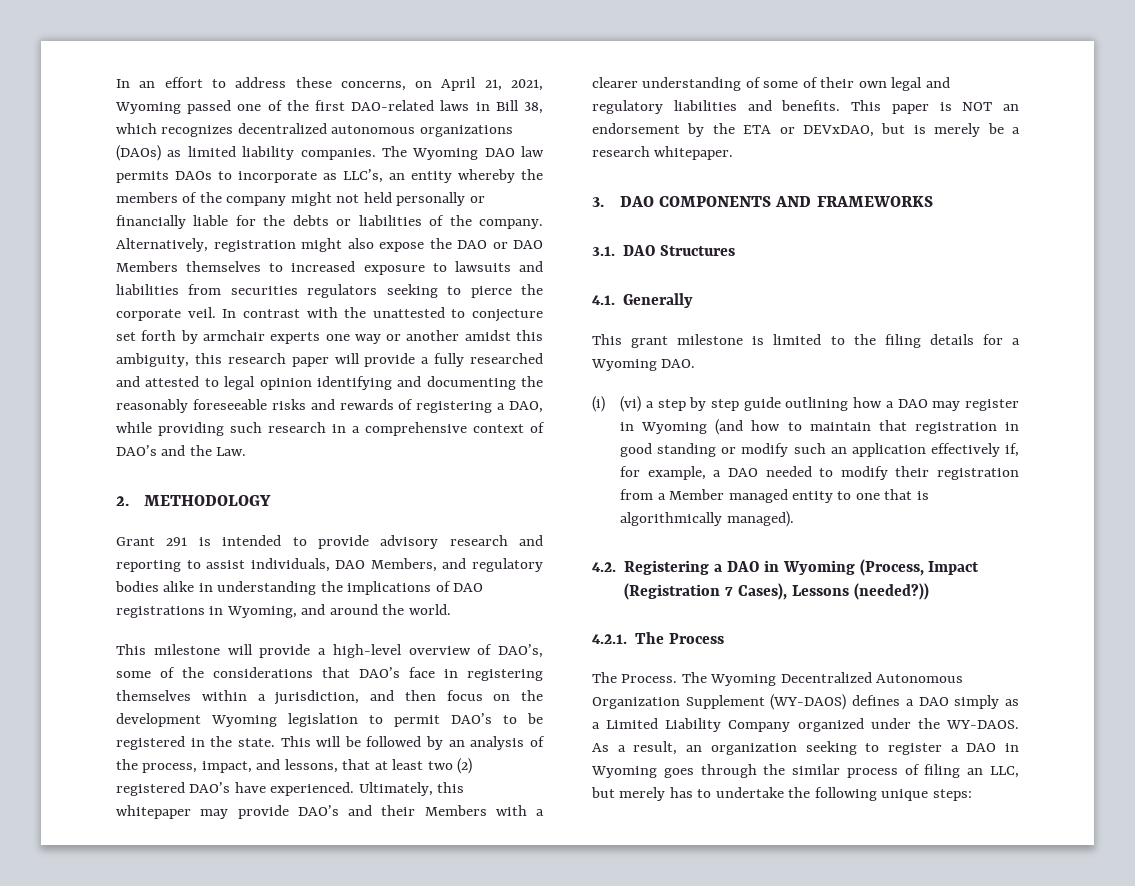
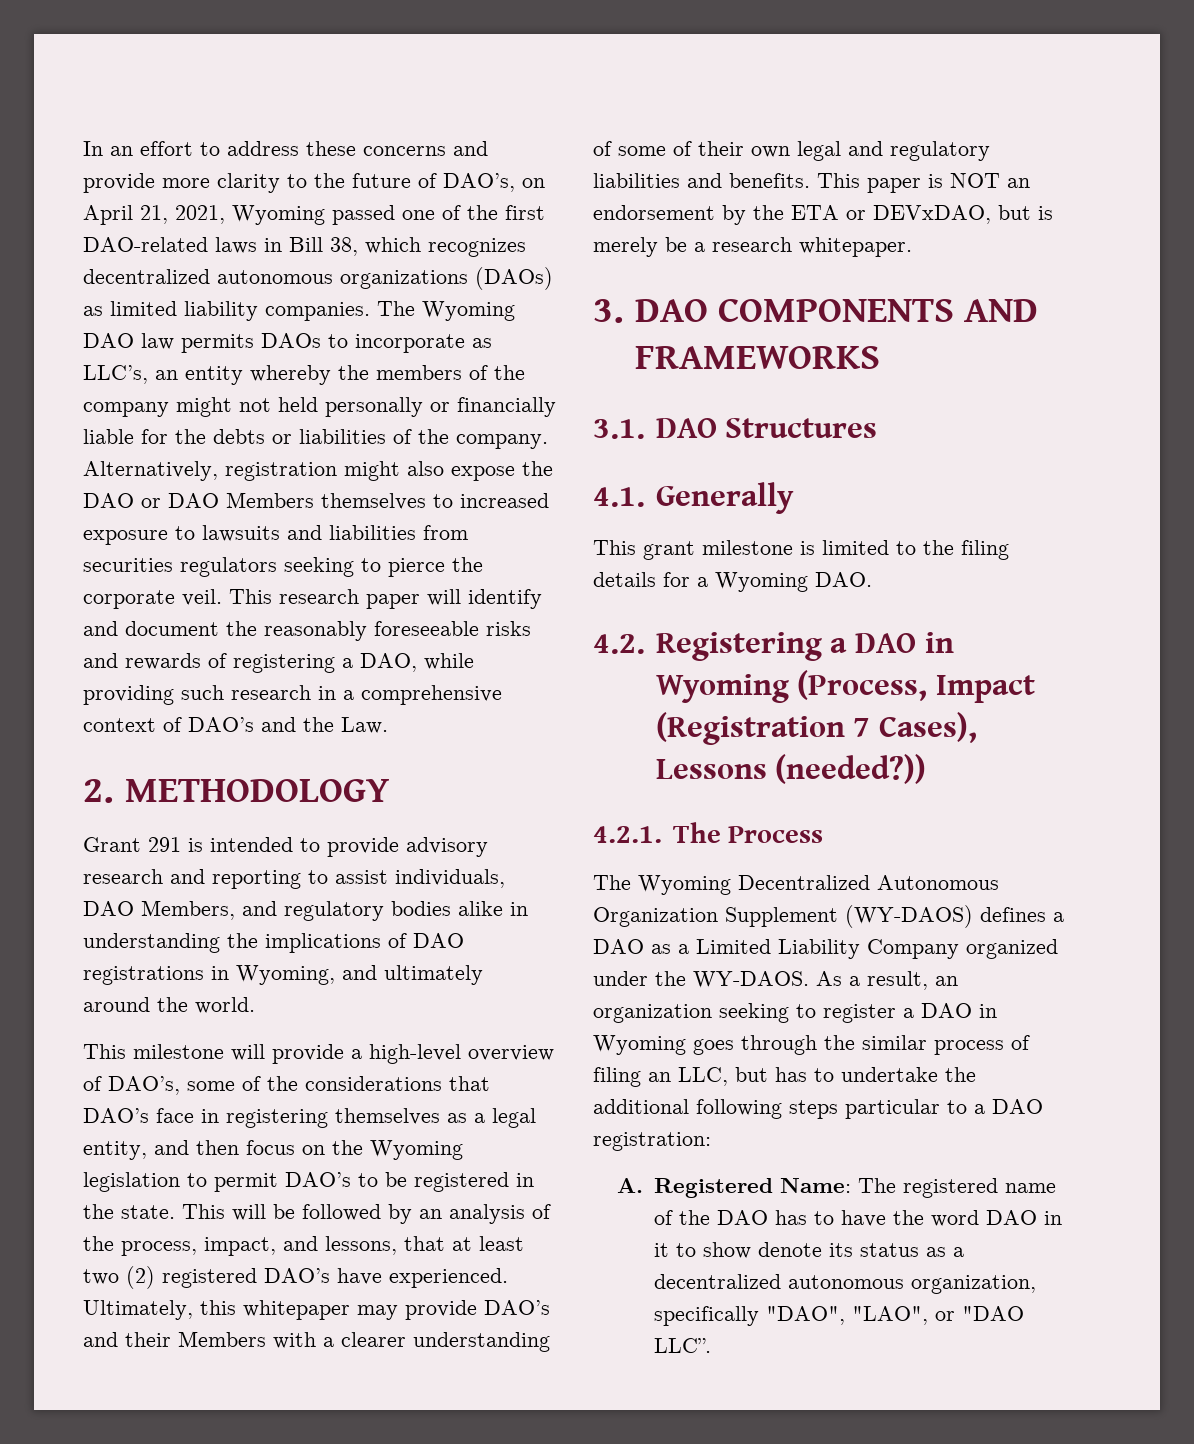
- In an effort to address these concerns, on April 21, 2021, Wyoming passed one of the first DAO-related laws in Bill 38, which recognizes decentralized autonomous organizations (DAOs) as limited liability companies.
+ In an effort to address these concerns and provide more clarity to the future of DAO’s, on April 21, 2021, Wyoming passed one of the first DAO-related laws in Bill 38, which recognizes decentralized autonomous organizations (DAOs) as limited liability companies.
- In contrast with the unattested to conjecture set forth by armchair experts one way or another amidst this ambiguity, this research paper will provide a fully researched and attested to legal opinion identifying and documenting the reasonably foreseeable risks and rewards of registering a DAO, while providing such research in a comprehensive context of DAO’s and the Law.
+ This research paper will identify and document the reasonably foreseeable risks and rewards of registering a DAO, while providing such research in a comprehensive context of DAO’s and the Law.
- Grant 291 is intended to provide advisory research and reporting to assist individuals, DAO Members, and regulatory bodies alike in understanding the implications of DAO registrations in Wyoming, and around the world.
+ Grant 291 is intended to provide advisory research and reporting to assist individuals, DAO Members, and regulatory bodies alike in understanding the implications of DAO registrations in Wyoming, and ultimately around the world.
- This milestone will provide a high-level overview of DAO’s, some of the considerations that DAO’s face in registering themselves within a jurisdiction, and then focus on the development Wyoming legislation to permit DAO’s to be registered in the state.
+ This milestone will provide a high-level overview of DAO’s, some of the considerations that DAO’s face in registering themselves as a legal entity, and then focus on the Wyoming legislation to permit DAO’s to be registered in the state.
- (i) (vi) a step by step guide outlining how a DAO may register in Wyoming (and how to maintain that registration in good standing or modify such an application effectively if, for example, a DAO needed to modify their registration from a Member managed entity to one that is algorithmically managed).
- The Process. The Wyoming Decentralized Autonomous Organization Supplement (WY-DAOS) defines a DAO simply as a Limited Liability Company organized under the WY-DAOS.
+ The Wyoming Decentralized Autonomous Organization Supplement (WY-DAOS) defines a DAO as a Limited Liability Company organized under the WY-DAOS.
- As a result, an organization seeking to register a DAO in Wyoming goes through the similar process of filing an LLC, but merely has to undertake the following unique steps:
+ As a result, an organization seeking to register a DAO in Wyoming goes through the similar process of filing an LLC, but has to undertake the additional following steps particular to a DAO registration:
+ A. Registered Name: The registered name of the DAO has to have the word DAO in it to show denote its status as a decentralized autonomous organization, specifically "DAO", "LAO", or "DAO LLC”.

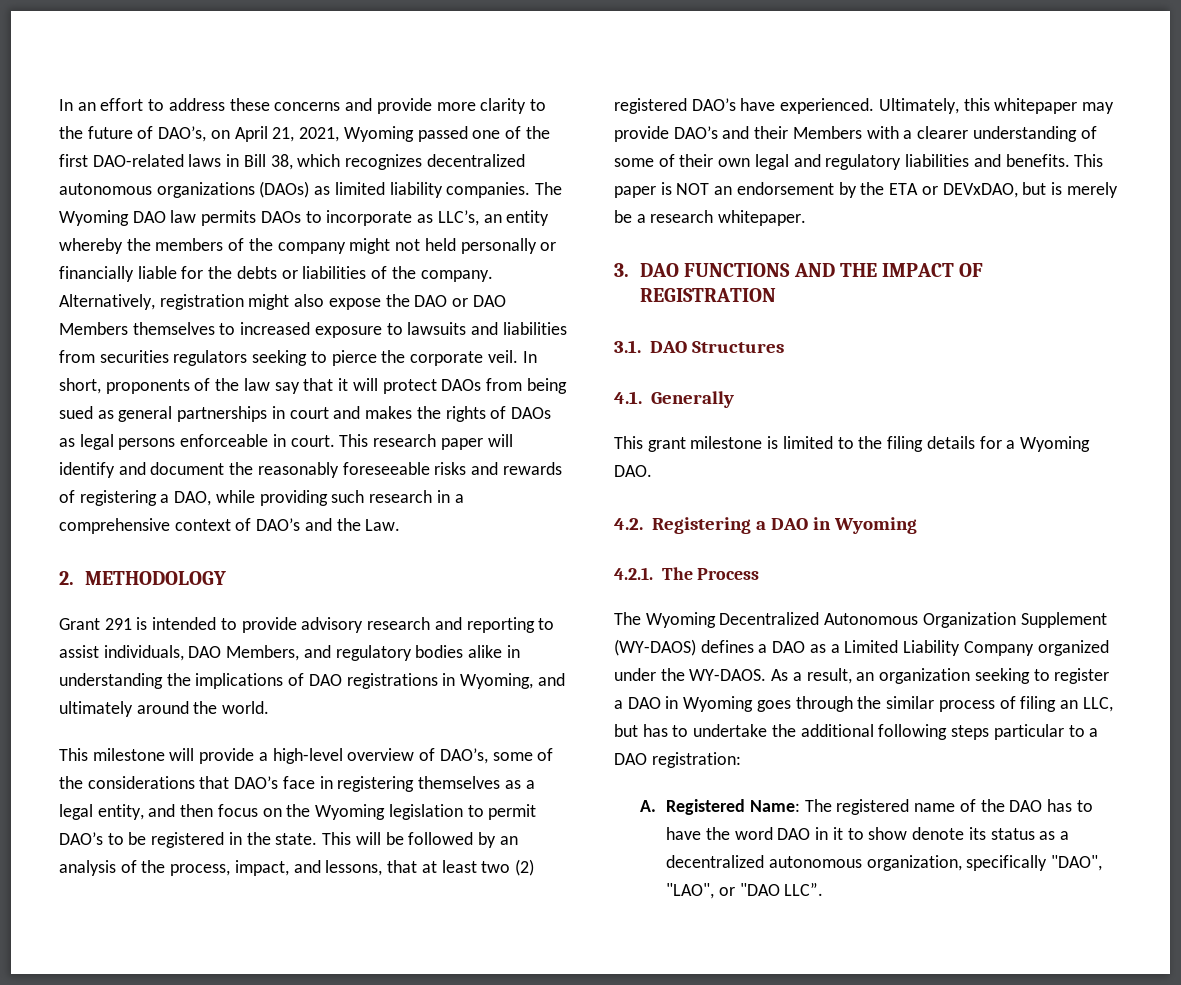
+ In short, proponents of the law say that it will protect DAOs from being sued as general partnerships in court and makes the rights of DAOs as legal persons enforceable in court.
- 3. DAO COMPONENTS AND FRAMEWORKS
+ 3. DAO FUNCTIONS AND THE IMPACT OF REGISTRATION
- 4.2. Registering a DAO in Wyoming (Process, Impact (Registration 7 Cases), Lessons (needed?))
+ 4.2. Registering a DAO in Wyoming

